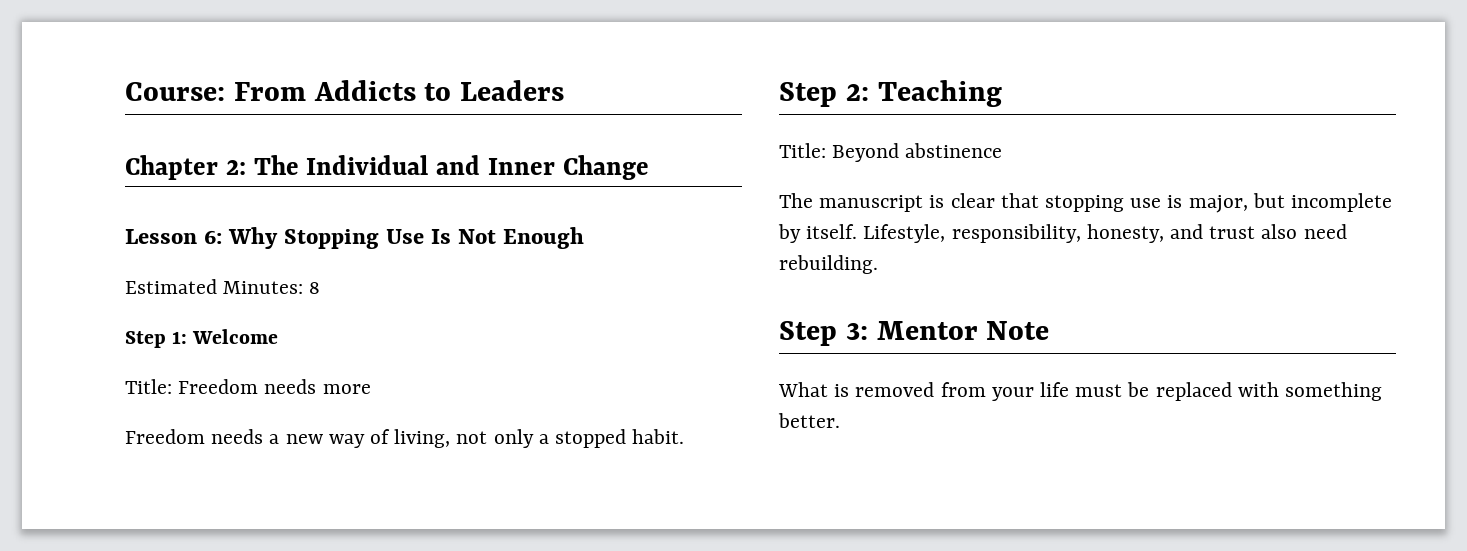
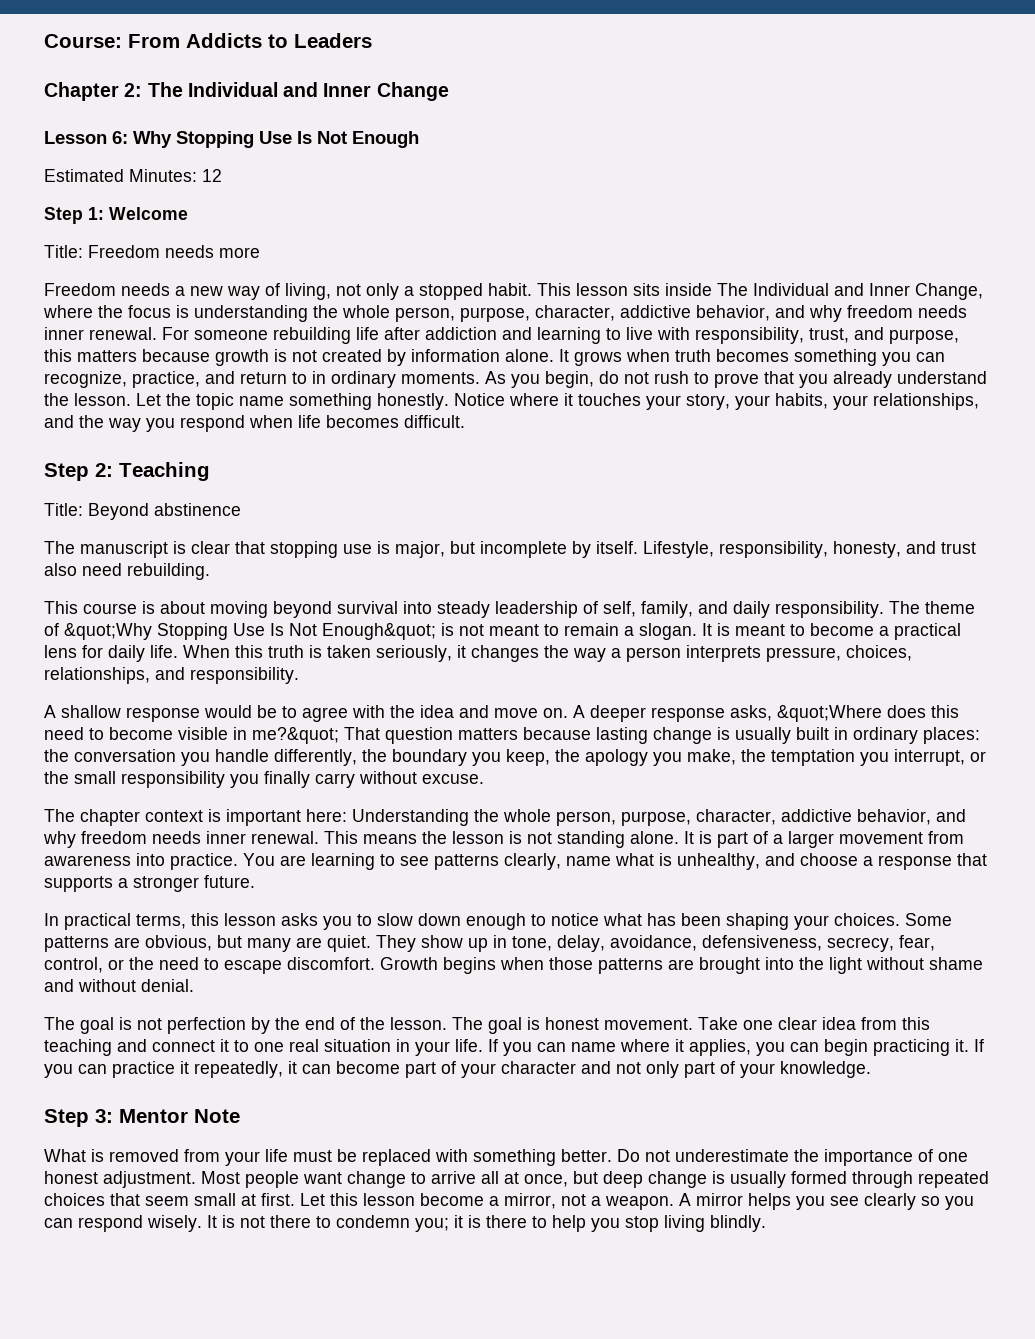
- Estimated Minutes: 8
+ Estimated Minutes: 12
+ This lesson sits inside The Individual and Inner Change, where the focus is understanding the whole person, purpose, character, addictive behavior, and why freedom needs inner renewal. For someone rebuilding life after addiction and learning to live with responsibility, trust, and purpose, this matters because growth is not created by information alone. It grows when truth becomes something you can recognize, practice, and return to in ordinary moments. As you begin, do not rush to prove that you already understand the lesson. Let the topic name something honestly. Notice where it touches your story, your habits, your relationships, and the way you respond when life becomes difficult.
+ This course is about moving beyond survival into steady leadership of self, family, and daily responsibility. The theme of &quot;Why Stopping Use Is Not Enough&quot; is not meant to remain a slogan. It is meant to become a practical lens for daily life. When this truth is taken seriously, it changes the way a person interprets pressure, choices, relationships, and responsibility.
+ A shallow response would be to agree with the idea and move on. A deeper response asks, &quot;Where does this need to become visible in me?&quot; That question matters because lasting change is usually built in ordinary places: the conversation you handle differently, the boundary you keep, the apology you make, the temptation you interrupt, or the small responsibility you finally carry without excuse.
+ The chapter context is important here: Understanding the whole person, purpose, character, addictive behavior, and why freedom needs inner renewal. This means the lesson is not standing alone. It is part of a larger movement from awareness into practice. You are learning to see patterns clearly, name what is unhealthy, and choose a response that supports a stronger future.
+ In practical terms, this lesson asks you to slow down enough to notice what has been shaping your choices. Some patterns are obvious, but many are quiet. They show up in tone, delay, avoidance, defensiveness, secrecy, fear, control, or the need to escape discomfort. Growth begins when those patterns are brought into the light without shame and without denial.
+ The goal is not perfection by the end of the lesson. The goal is honest movement. Take one clear idea from this teaching and connect it to one real situation in your life. If you can name where it applies, you can begin practicing it. If you can practice it repeatedly, it can become part of your character and not only part of your knowledge.
+ Do not underestimate the importance of one honest adjustment. Most people want change to arrive all at once, but deep change is usually formed through repeated choices that seem small at first. Let this lesson become a mirror, not a weapon. A mirror helps you see clearly so you can respond wisely. It is not there to condemn you; it is there to help you stop living blindly.

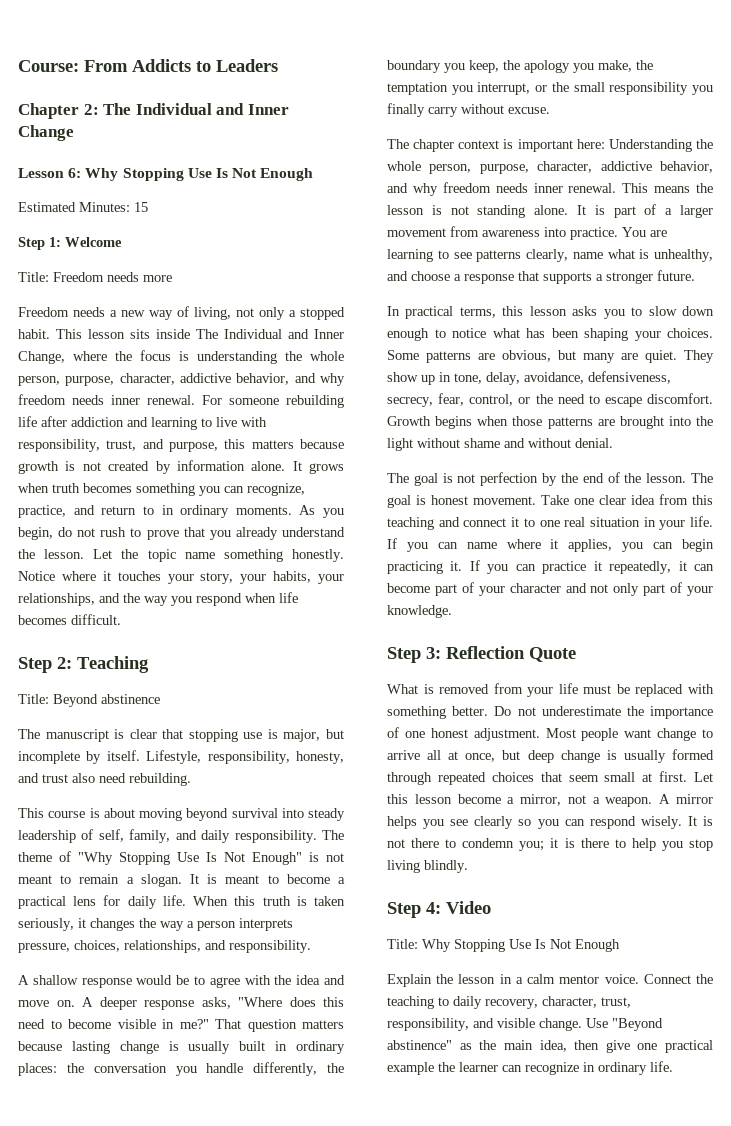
- Estimated Minutes: 12
+ Estimated Minutes: 15
- The theme of &quot;Why Stopping Use Is Not Enough&quot; is not meant to remain a slogan.
+ The theme of "Why Stopping Use Is Not Enough" is not meant to remain a slogan.
- A deeper response asks, &quot;Where does this need to become visible in me?&quot; That question matters because lasting change is usually built in ordinary places: the conversation you handle differently, the boundary you keep, the apology you make, the temptation you interrupt, or the small responsibility you finally carry without excuse.
+ A deeper response asks, "Where does this need to become visible in me?" That question matters because lasting change is usually built in ordinary places: the conversation you handle differently, the boundary you keep, the apology you make, the temptation you interrupt, or the small responsibility you finally carry without excuse.
- Step 3: Mentor Note
+ Step 3: Reflection Quote
+ Step 4: Video
+ Title: Why Stopping Use Is Not Enough
+ Explain the lesson in a calm mentor voice. Connect the teaching to daily recovery, character, trust, responsibility, and visible change. Use "Beyond abstinence" as the main idea, then give one practical example the learner can recognize in ordinary life.

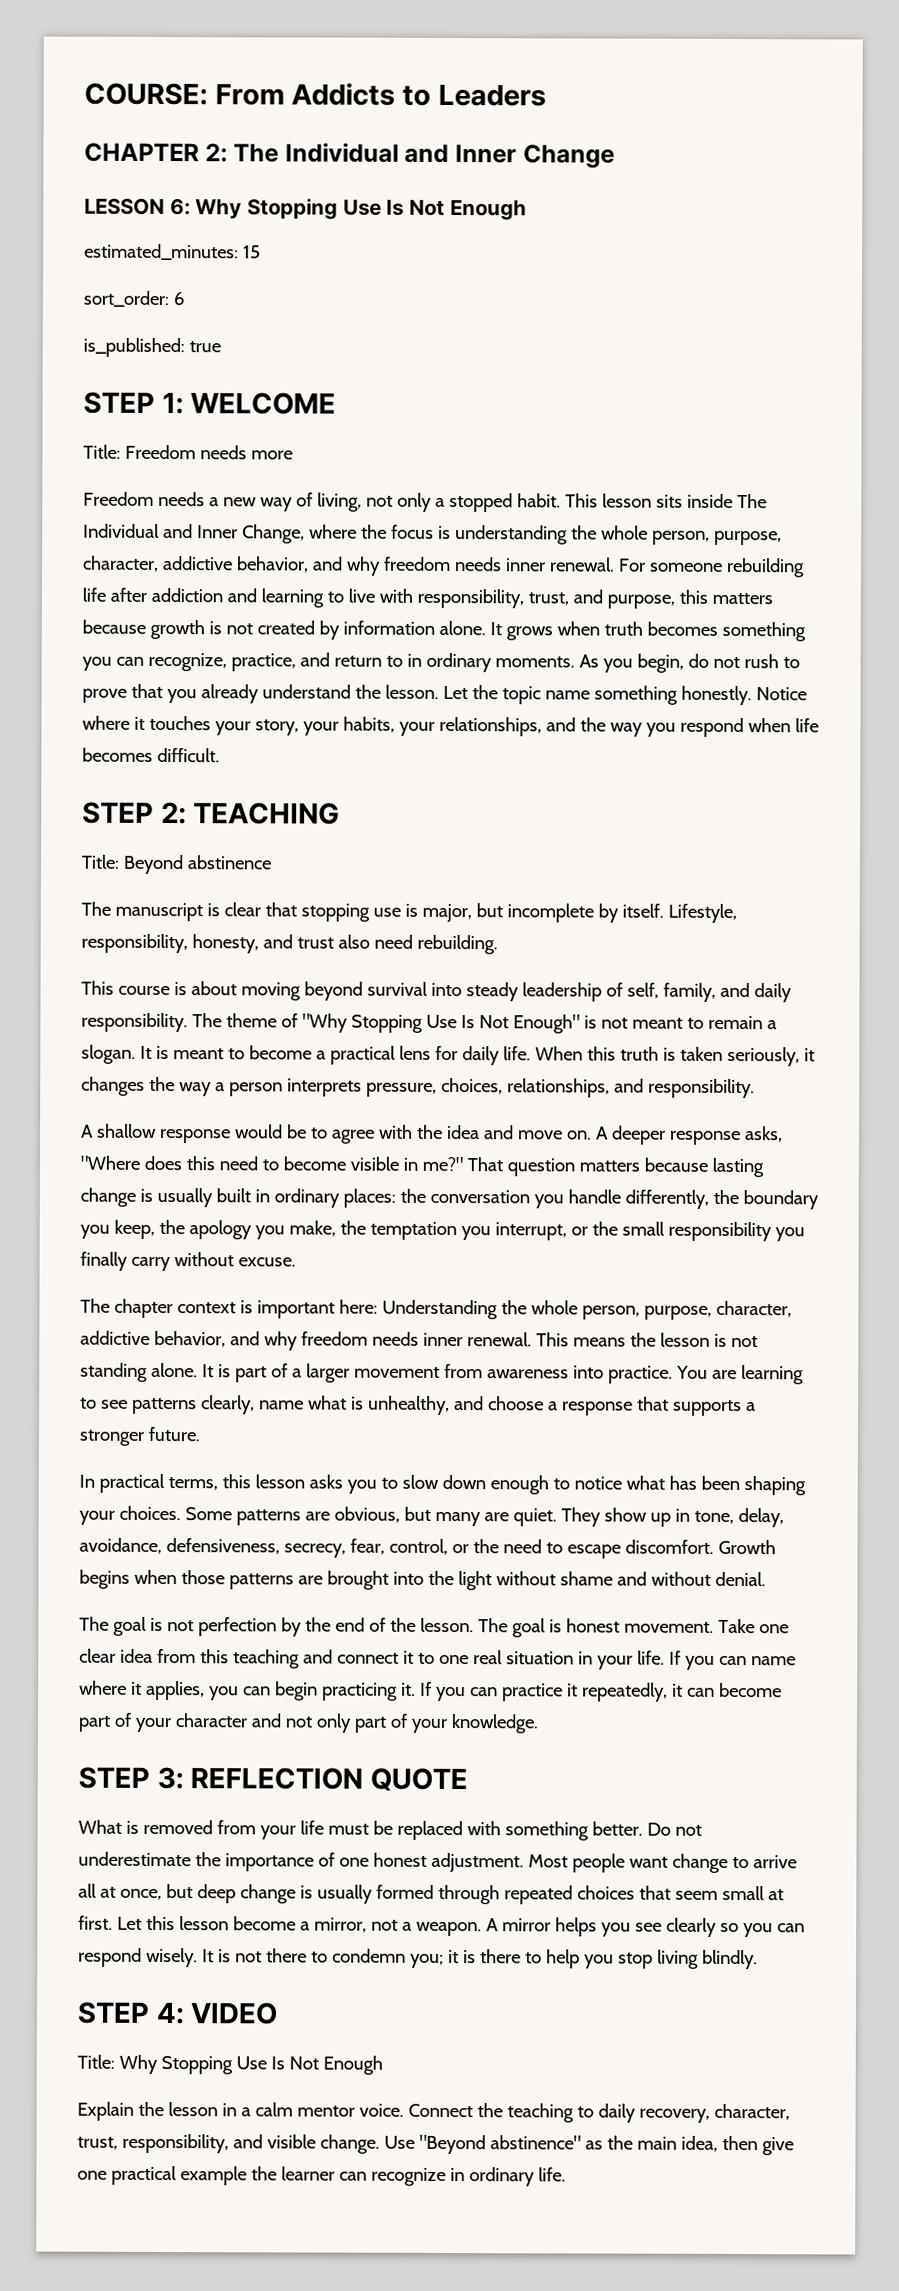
- Course: From Addicts to Leaders
+ COURSE: From Addicts to Leaders
- Chapter 2: The Individual and Inner Change
+ CHAPTER 2: The Individual and Inner Change
- Lesson 6: Why Stopping Use Is Not Enough
+ LESSON 6: Why Stopping Use Is Not Enough
- Estimated Minutes: 15
+ estimated_minutes: 15
- Step 1: Welcome
+ sort_order: 6
+ is_published: true
+ STEP 1: WELCOME
- Step 2: Teaching
+ STEP 2: TEACHING
- Step 3: Reflection Quote
+ STEP 3: REFLECTION QUOTE
- Step 4: Video
+ STEP 4: VIDEO

